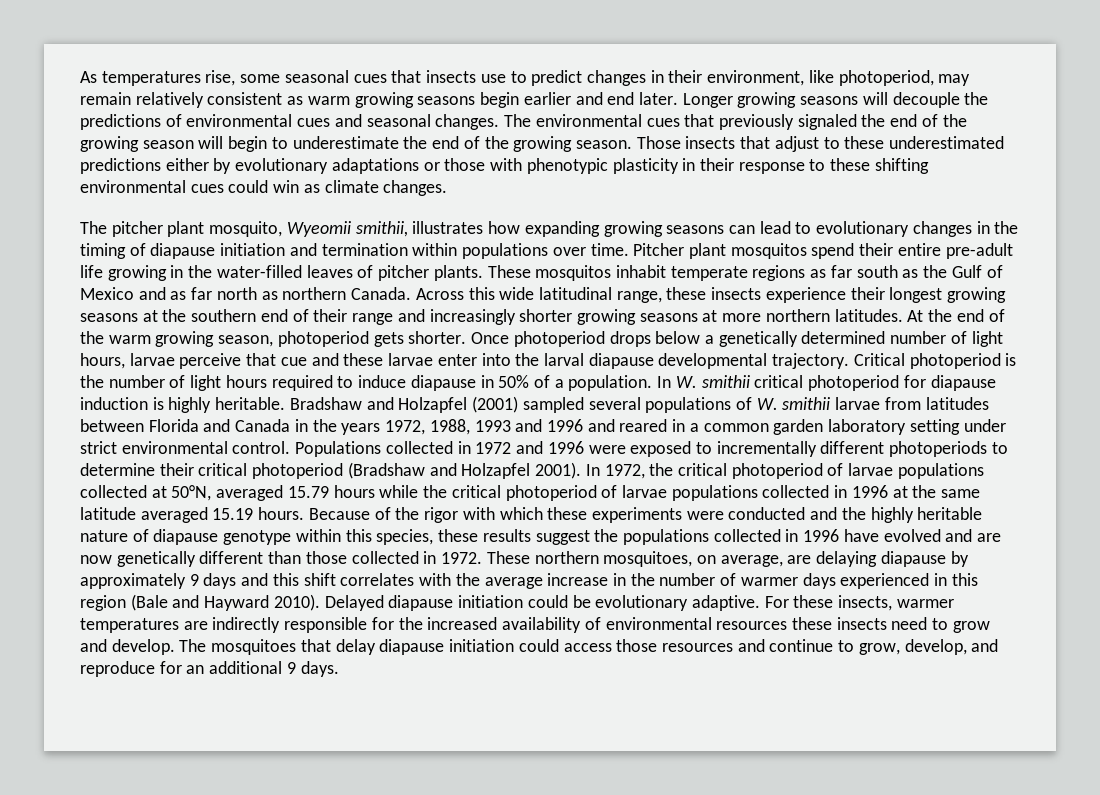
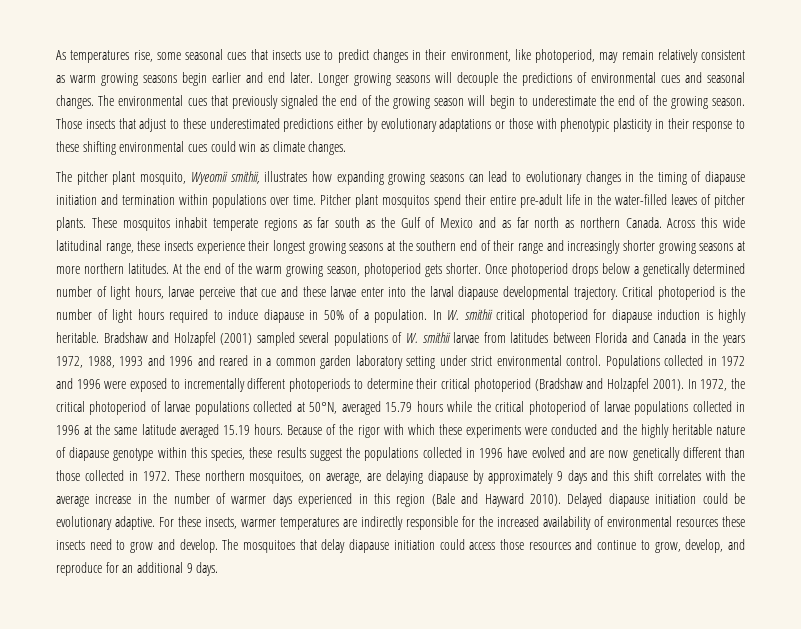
- Pitcher plant mosquitos spend their entire pre-adult life growing in the water-filled leaves of pitcher plants.
+ Pitcher plant mosquitos spend their entire pre-adult life in the water-filled leaves of pitcher plants.

